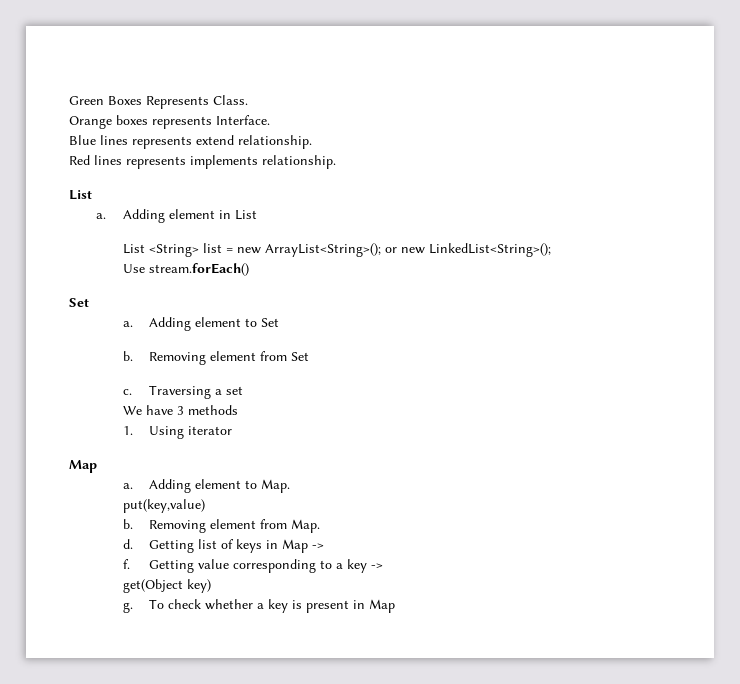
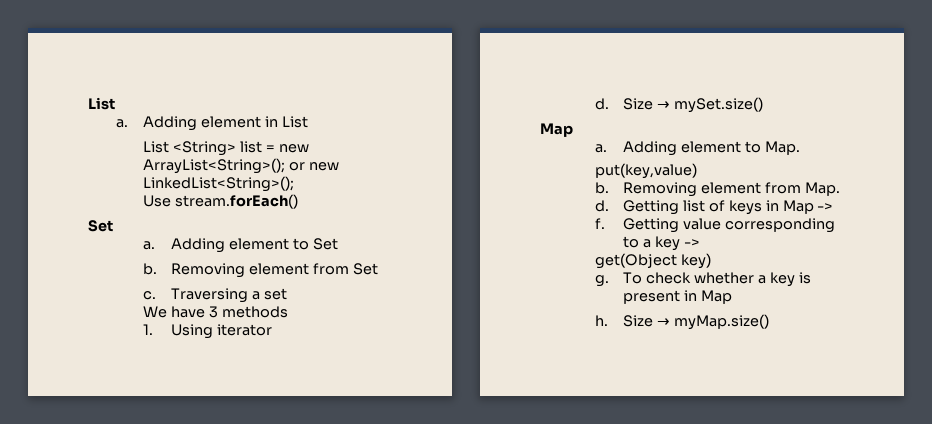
- Green Boxes Represents Class.
- Orange boxes represents Interface.
- Blue lines represents extend relationship.
- Red lines represents implements relationship.
+ d. Size → mySet.size()
+ h. Size → myMap.size()

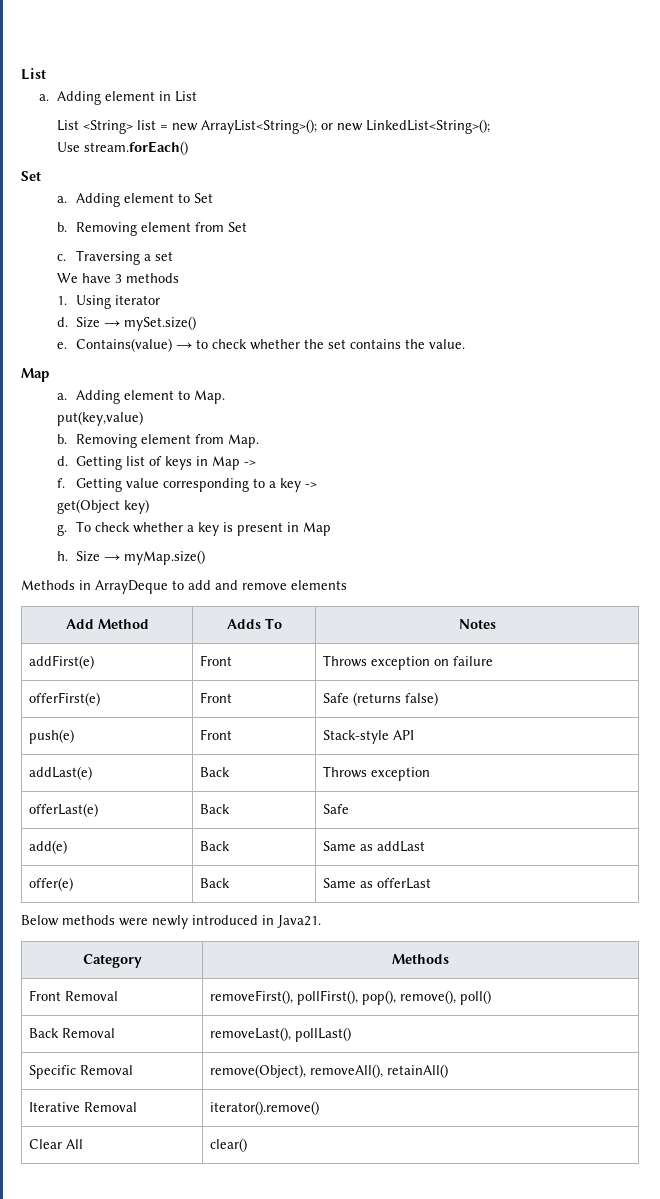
+ e. Contains(value) → to check whether the set contains the value.
+ Methods in ArrayDeque to add and remove elements
+ Add Method | Adds To | Notes
+ addFirst(e) | Front | Throws exception on failure
+ offerFirst(e) | Front | Safe (returns false)
+ push(e) | Front | Stack-style API
+ addLast(e) | Back | Throws exception
+ offerLast(e) | Back | Safe
+ add(e) | Back | Same as addLast
+ offer(e) | Back | Same as offerLast
+ Below methods were newly introduced in Java21.
+ Category | Methods
+ Front Removal | removeFirst(), pollFirst(), pop(), remove(), poll()
+ Back Removal | removeLast(), pollLast()
+ Specific Removal | remove(Object), removeAll(), retainAll()
+ Iterative Removal | iterator().remove()
+ Clear All | clear()

